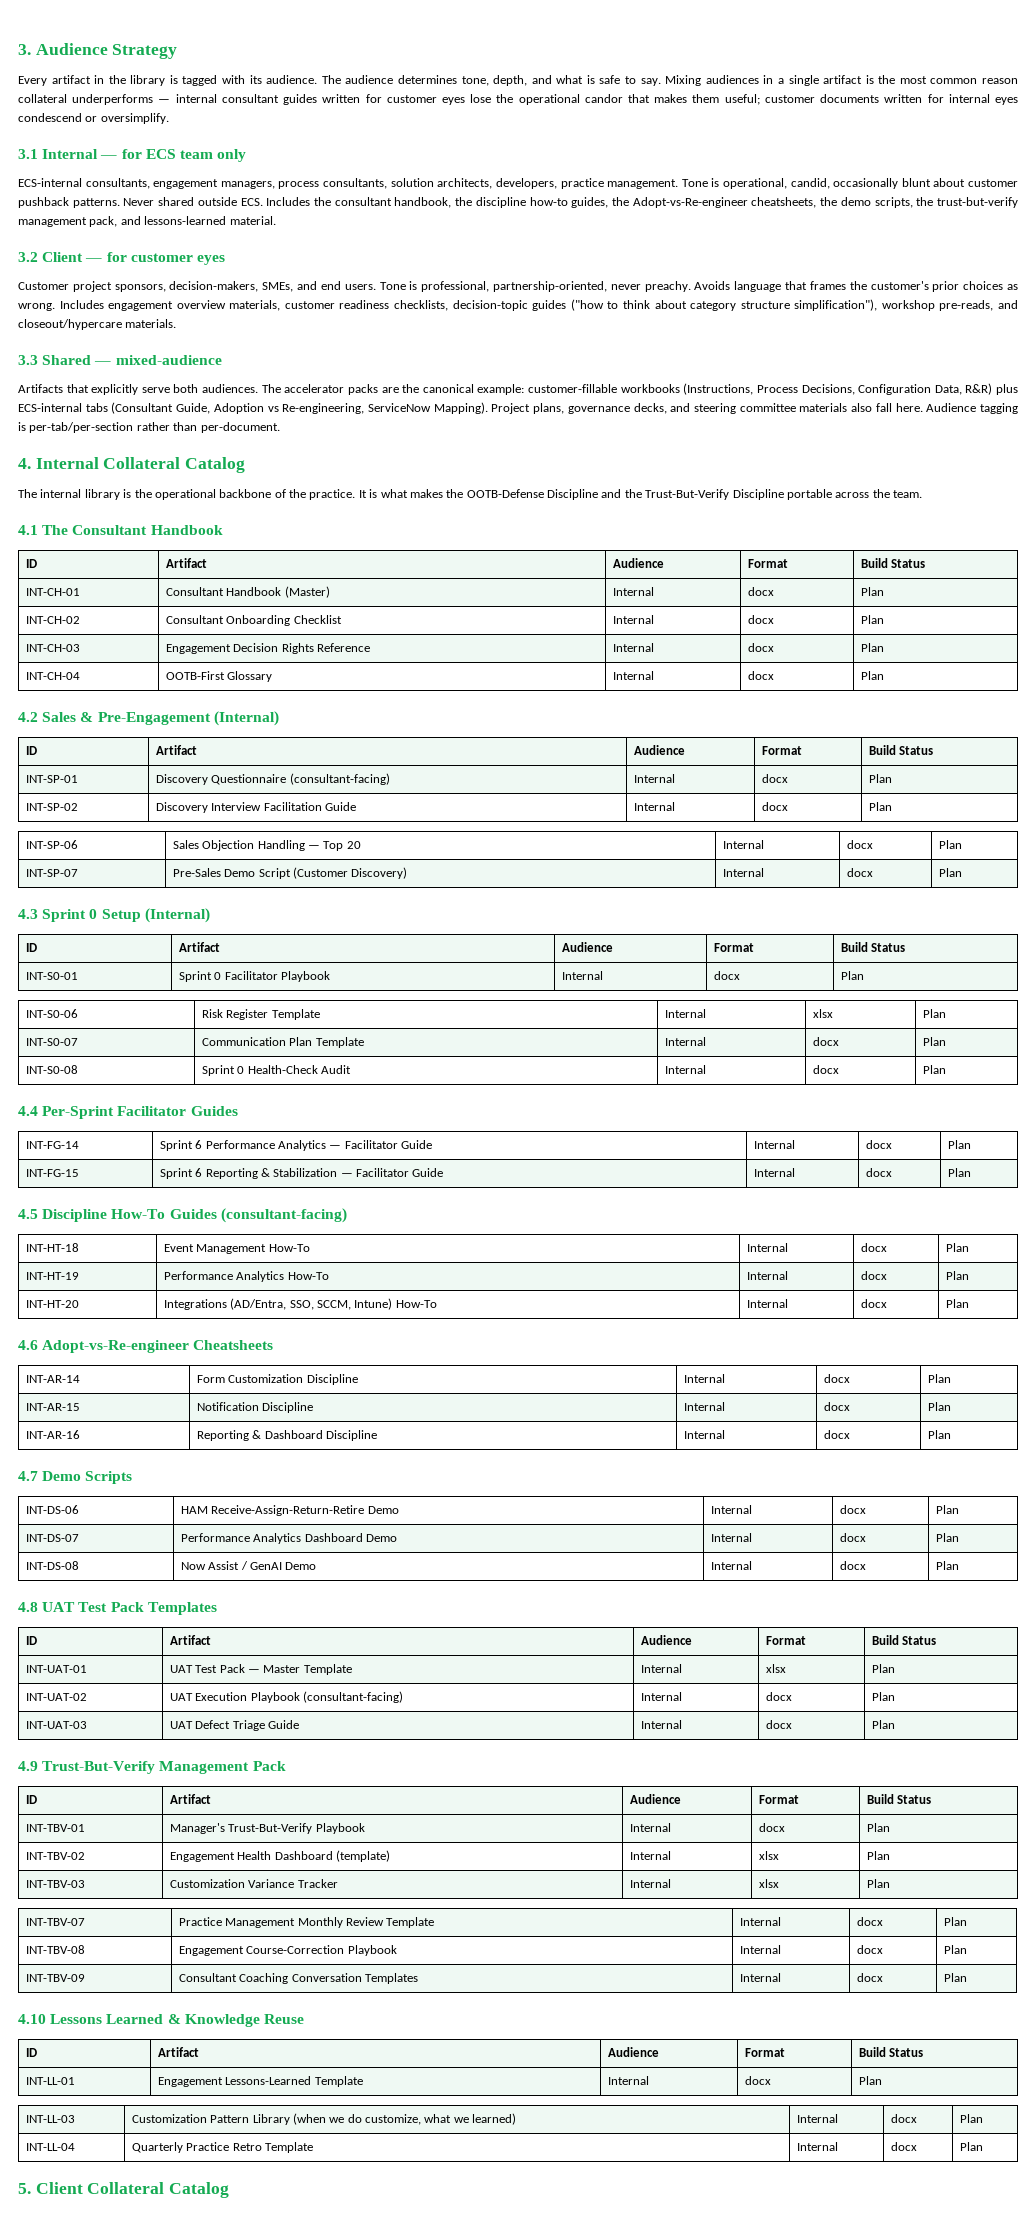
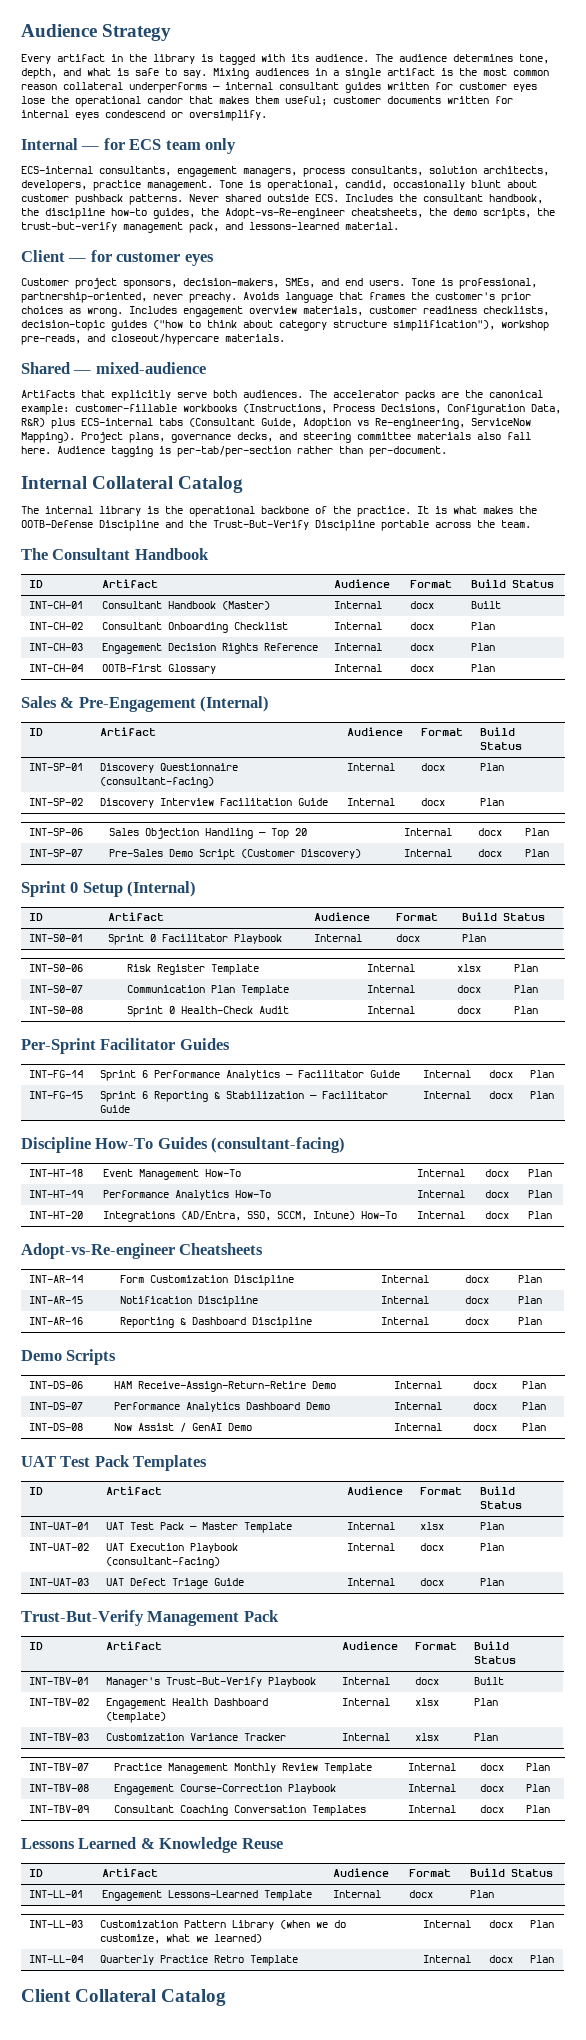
- 3. Audience Strategy
+ Audience Strategy
- 3.1 Internal — for ECS team only
+ Internal — for ECS team only
- 3.2 Client — for customer eyes
+ Client — for customer eyes
- 3.3 Shared — mixed-audience
+ Shared — mixed-audience
- 4. Internal Collateral Catalog
+ Internal Collateral Catalog
- 4.1 The Consultant Handbook
+ The Consultant Handbook
- INT-CH-01 | Consultant Handbook (Master) | Internal | docx | Plan
+ INT-CH-01 | Consultant Handbook (Master) | Internal | docx | Built
- 4.2 Sales & Pre-Engagement (Internal)
+ Sales & Pre-Engagement (Internal)
- 4.3 Sprint 0 Setup (Internal)
+ Sprint 0 Setup (Internal)
- 4.4 Per-Sprint Facilitator Guides
+ Per-Sprint Facilitator Guides
- 4.5 Discipline How-To Guides (consultant-facing)
+ Discipline How-To Guides (consultant-facing)
- 4.6 Adopt-vs-Re-engineer Cheatsheets
+ Adopt-vs-Re-engineer Cheatsheets
- 4.7 Demo Scripts
+ Demo Scripts
- 4.8 UAT Test Pack Templates
+ UAT Test Pack Templates
- 4.9 Trust-But-Verify Management Pack
+ Trust-But-Verify Management Pack
- INT-TBV-01 | Manager's Trust-But-Verify Playbook | Internal | docx | Plan
+ INT-TBV-01 | Manager's Trust-But-Verify Playbook | Internal | docx | Built
- 4.10 Lessons Learned & Knowledge Reuse
+ Lessons Learned & Knowledge Reuse
- 5. Client Collateral Catalog
+ Client Collateral Catalog

